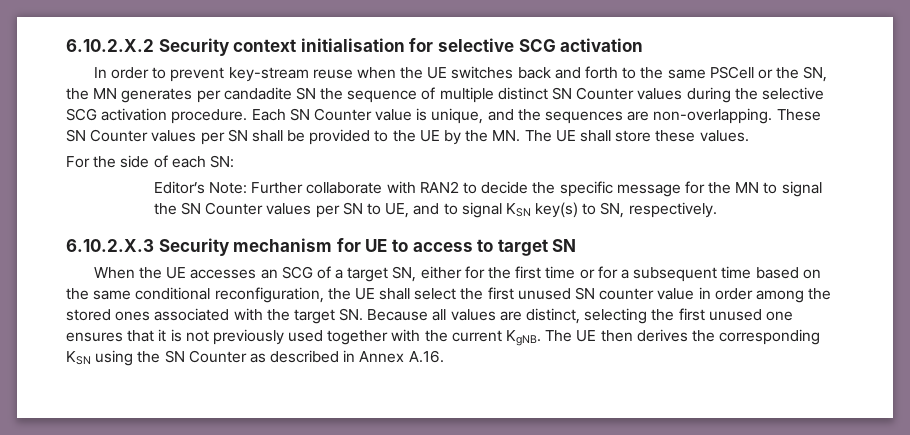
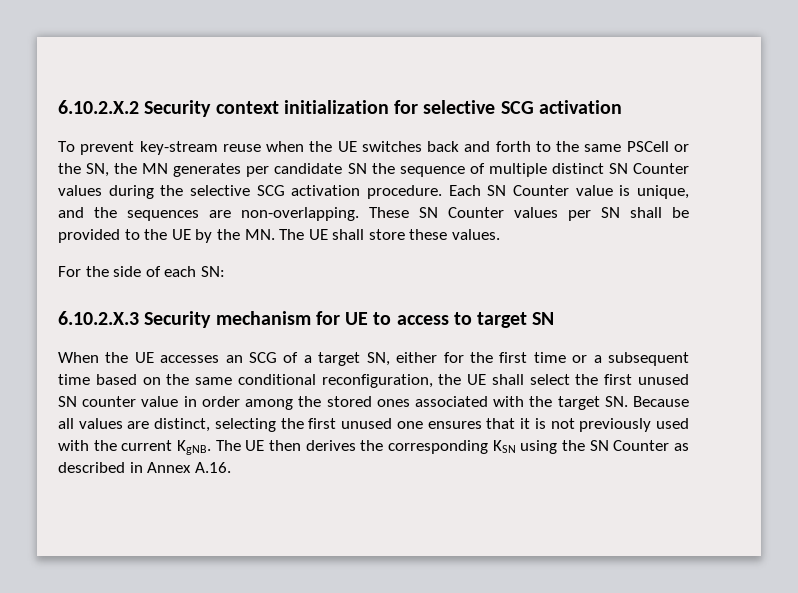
- 6.10.2.X.2 Security context initialisation for selective SCG activation
+ 6.10.2.X.2 Security context initialization for selective SCG activation
- In order to prevent key-stream reuse when the UE switches back and forth to the same PSCell or the SN, the MN generates per candadite SN the sequence of multiple distinct SN Counter values during the selective SCG activation procedure.
+ To prevent key-stream reuse when the UE switches back and forth to the same PSCell or the SN, the MN generates per candidate SN the sequence of multiple distinct SN Counter values during the selective SCG activation procedure.
- Editor’s Note: Further collaborate with RAN2 to decide the specific message for the MN to signal the SN Counter values per SN to UE, and to signal KSN key(s) to SN, respectively.
- When the UE accesses an SCG of a target SN, either for the first time or for a subsequent time based on the same conditional reconfiguration, the UE shall select the first unused SN counter value in order among the stored ones associated with the target SN. Because all values are distinct, selecting the first unused one ensures that it is not previously used together with the current KgNB.
+ When the UE accesses an SCG of a target SN, either for the first time or a subsequent time based on the same conditional reconfiguration, the UE shall select the first unused SN counter value in order among the stored ones associated with the target SN. Because all values are distinct, selecting the first unused one ensures that it is not previously used with the current KgNB.

